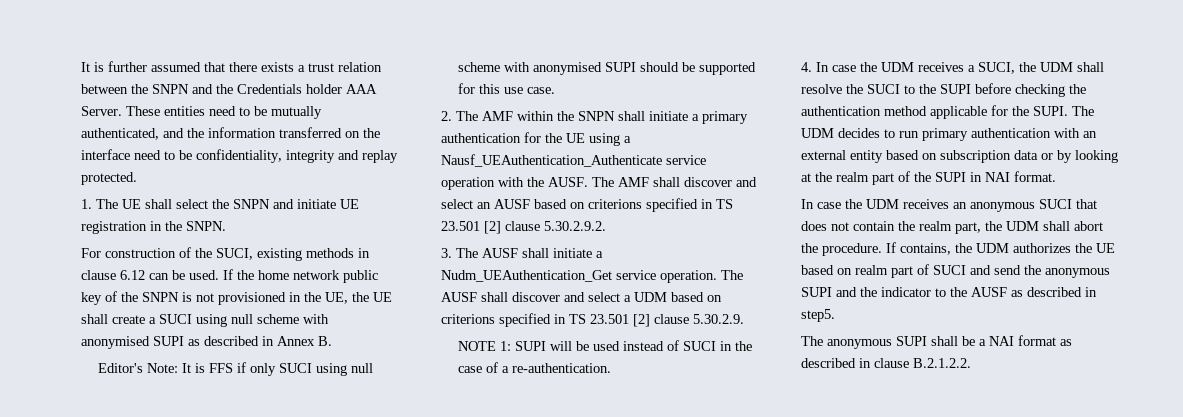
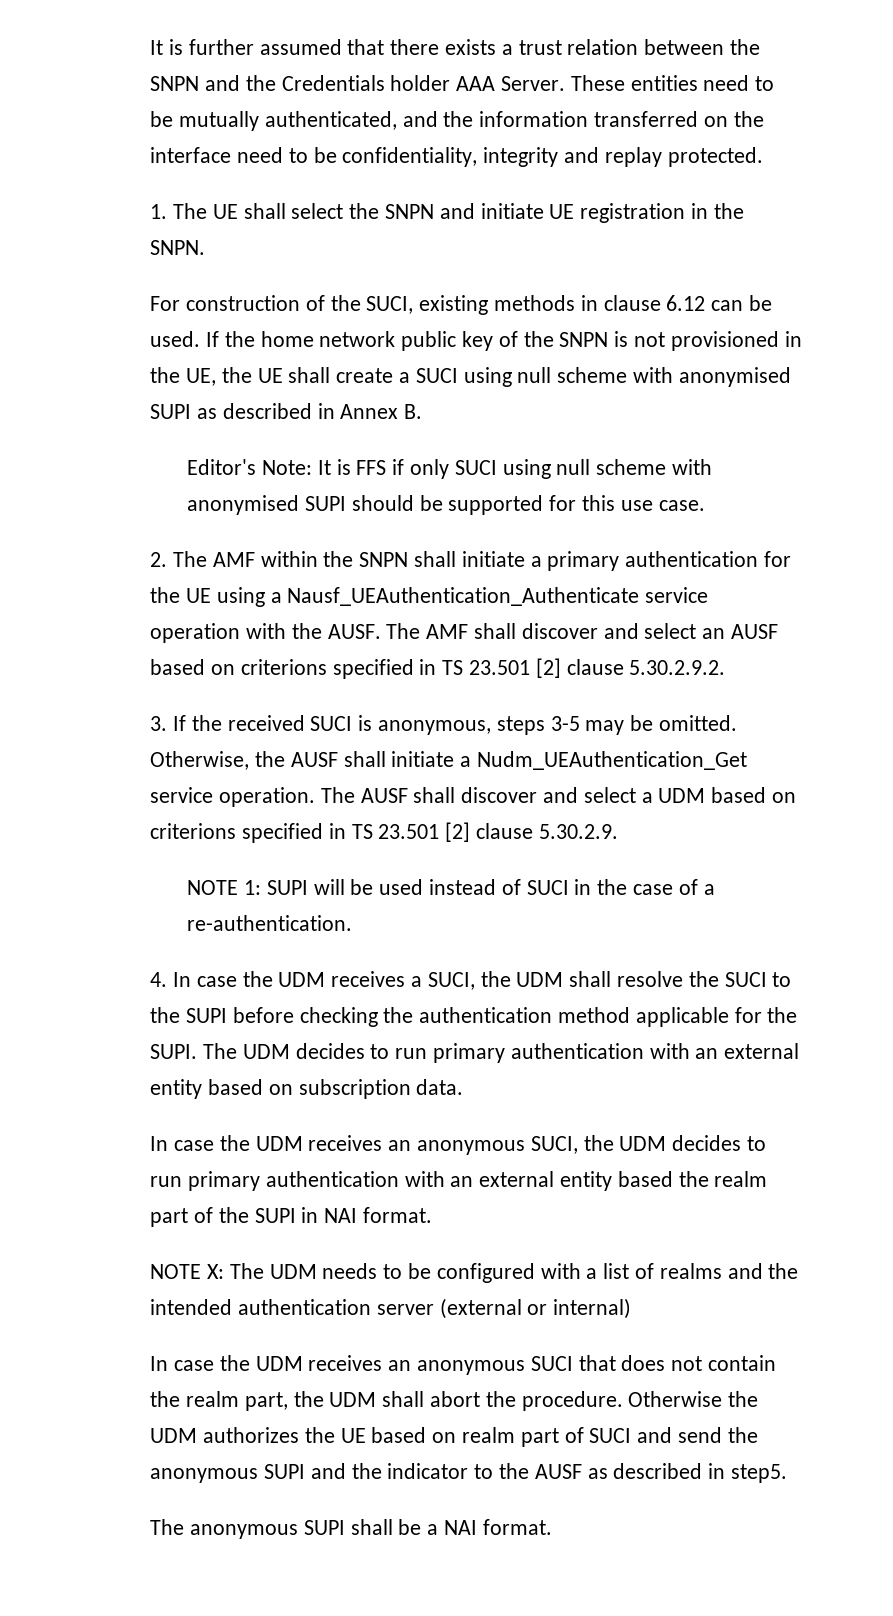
- 3. The AUSF shall initiate a Nudm_UEAuthentication_Get service operation.
+ 3. If the received SUCI is anonymous, steps 3-5 may be omitted. Otherwise, the AUSF shall initiate a Nudm_UEAuthentication_Get service operation.
- The UDM decides to run primary authentication with an external entity based on subscription data or by looking at the realm part of the SUPI in NAI format.
+ The UDM decides to run primary authentication with an external entity based on subscription data.
+ In case the UDM receives an anonymous SUCI, the UDM decides to run primary authentication with an external entity based the realm part of the SUPI in NAI format.
+ NOTE X: The UDM needs to be configured with a list of realms and the intended authentication server (external or internal)
- If contains, the UDM authorizes the UE based on realm part of SUCI and send the anonymous SUPI and the indicator to the AUSF as described in step5.
+ Otherwise the UDM authorizes the UE based on realm part of SUCI and send the anonymous SUPI and the indicator to the AUSF as described in step5.
- The anonymous SUPI shall be a NAI format as described in clause B.2.1.2.2.
+ The anonymous SUPI shall be a NAI format.

